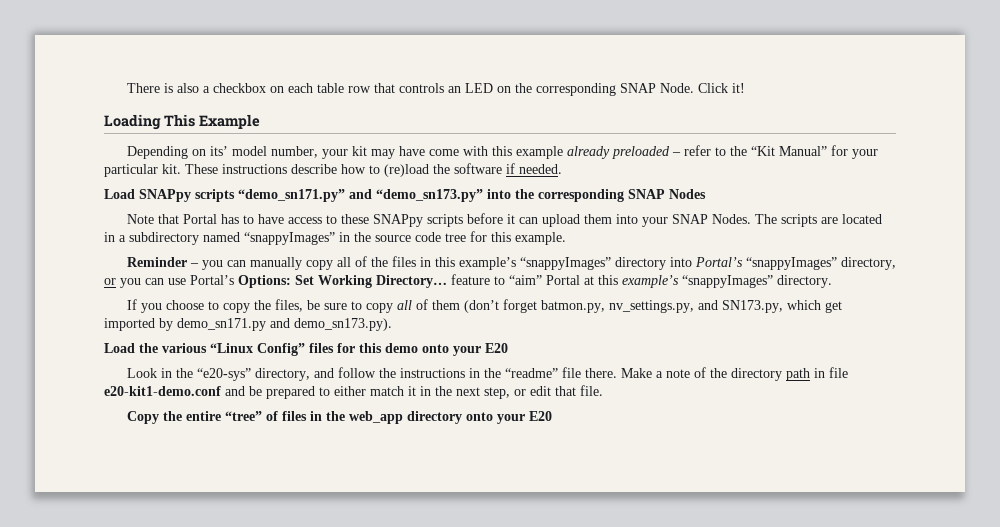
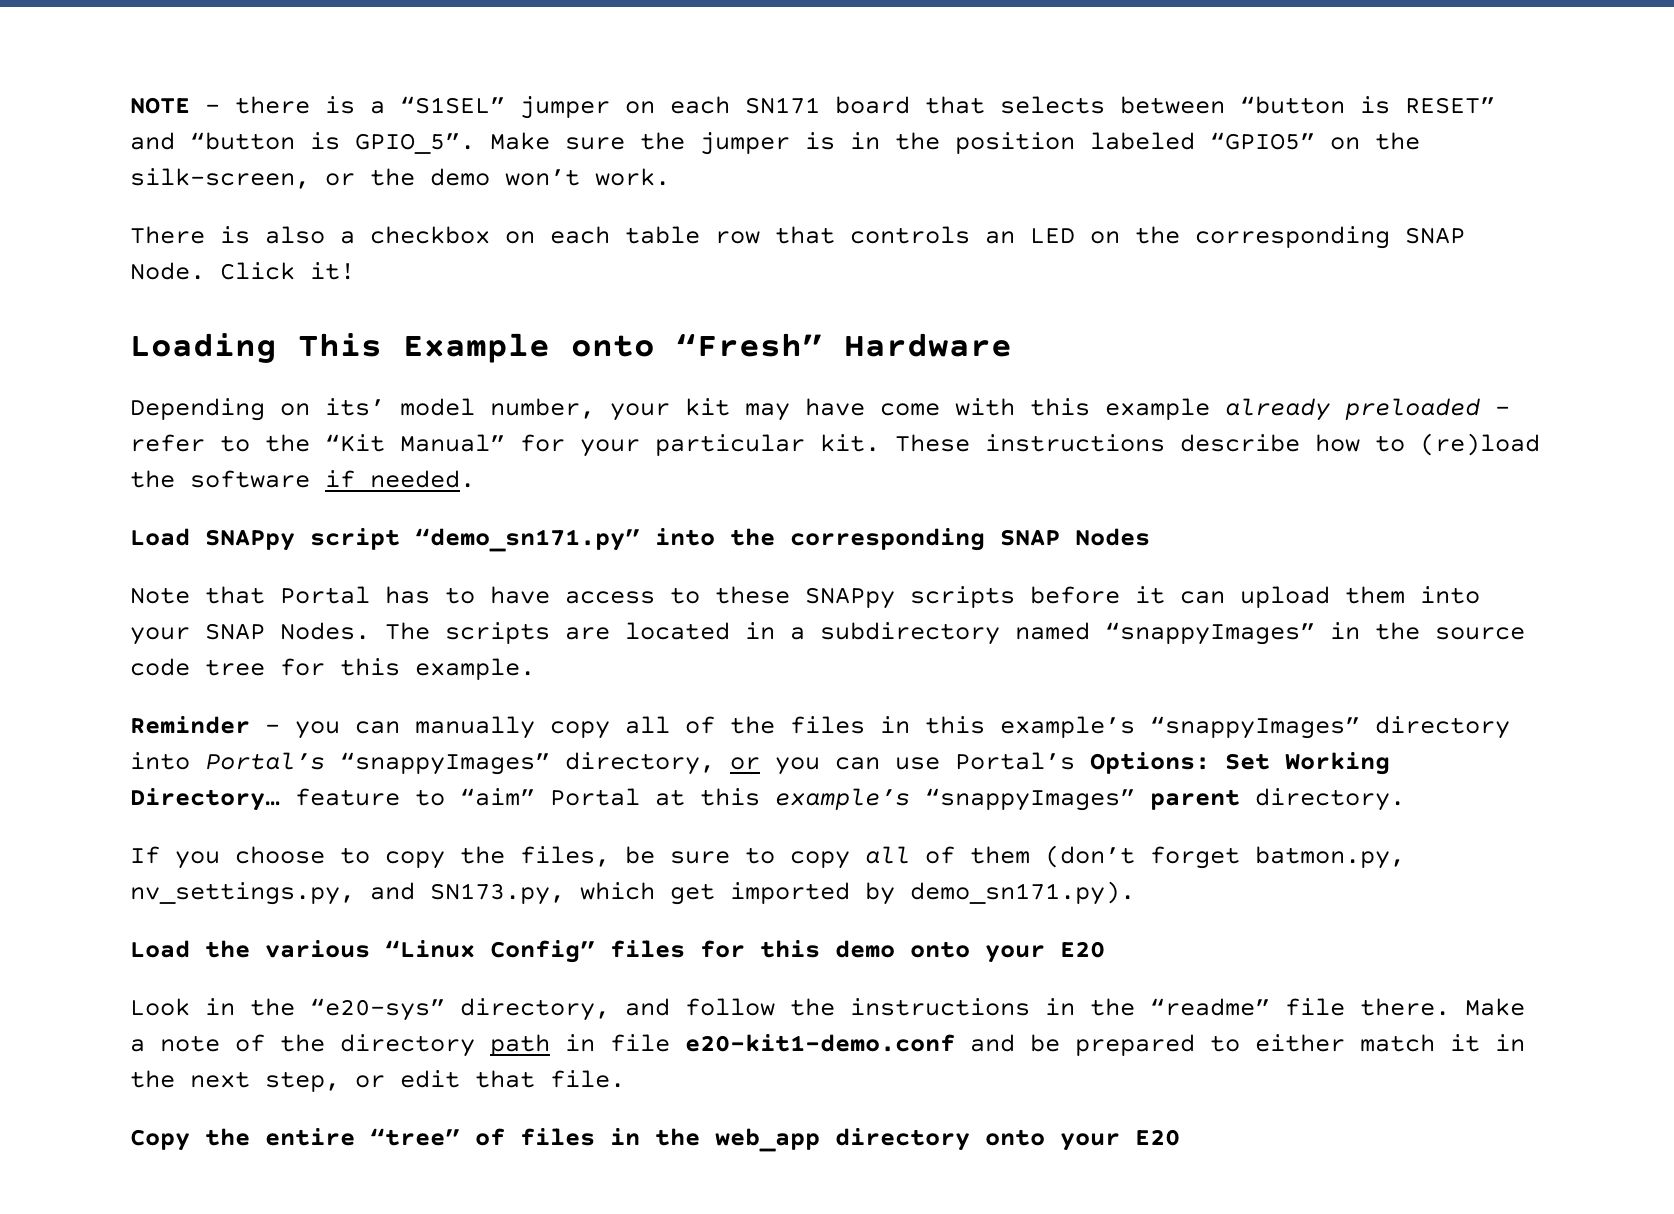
+ NOTE – there is a “S1SEL” jumper on each SN171 board that selects between “button is RESET” and “button is GPIO_5”. Make sure the jumper is in the position labeled “GPIO5” on the silk-screen, or the demo won’t work.
- Loading This Example
+ Loading This Example onto “Fresh” Hardware
- Load SNAPpy scripts “demo_sn171.py” and “demo_sn173.py” into the corresponding SNAP Nodes
+ Load SNAPpy script “demo_sn171.py” into the corresponding SNAP Nodes
- Reminder – you can manually copy all of the files in this example’s “snappyImages” directory into Portal’s “snappyImages” directory, or you can use Portal’s Options: Set Working Directory… feature to “aim” Portal at this example’s “snappyImages” directory.
+ Reminder – you can manually copy all of the files in this example’s “snappyImages” directory into Portal’s “snappyImages” directory, or you can use Portal’s Options: Set Working Directory… feature to “aim” Portal at this example’s “snappyImages” parent directory.
- If you choose to copy the files, be sure to copy all of them (don’t forget batmon.py, nv_settings.py, and SN173.py, which get imported by demo_sn171.py and demo_sn173.py).
+ If you choose to copy the files, be sure to copy all of them (don’t forget batmon.py, nv_settings.py, and SN173.py, which get imported by demo_sn171.py).

